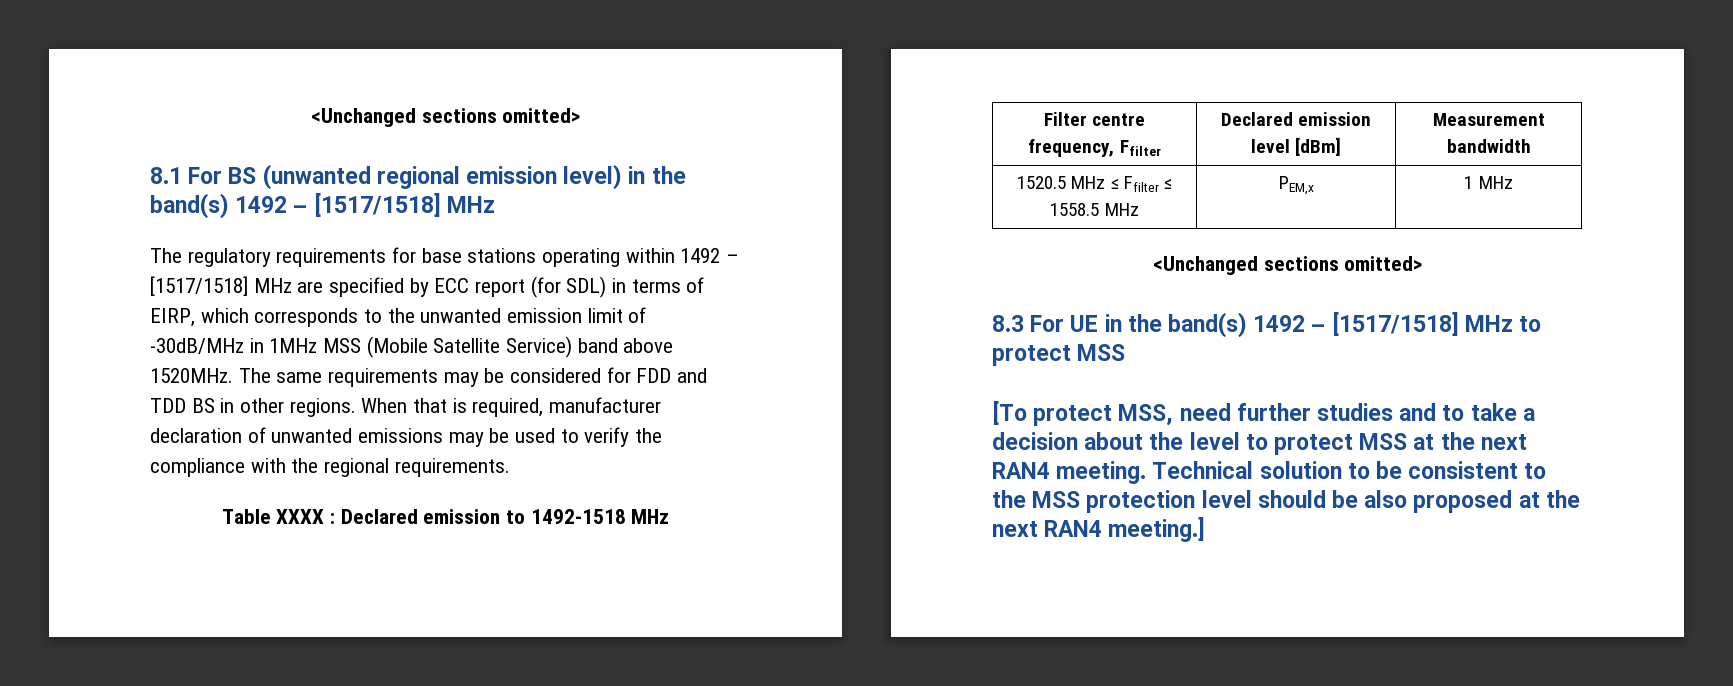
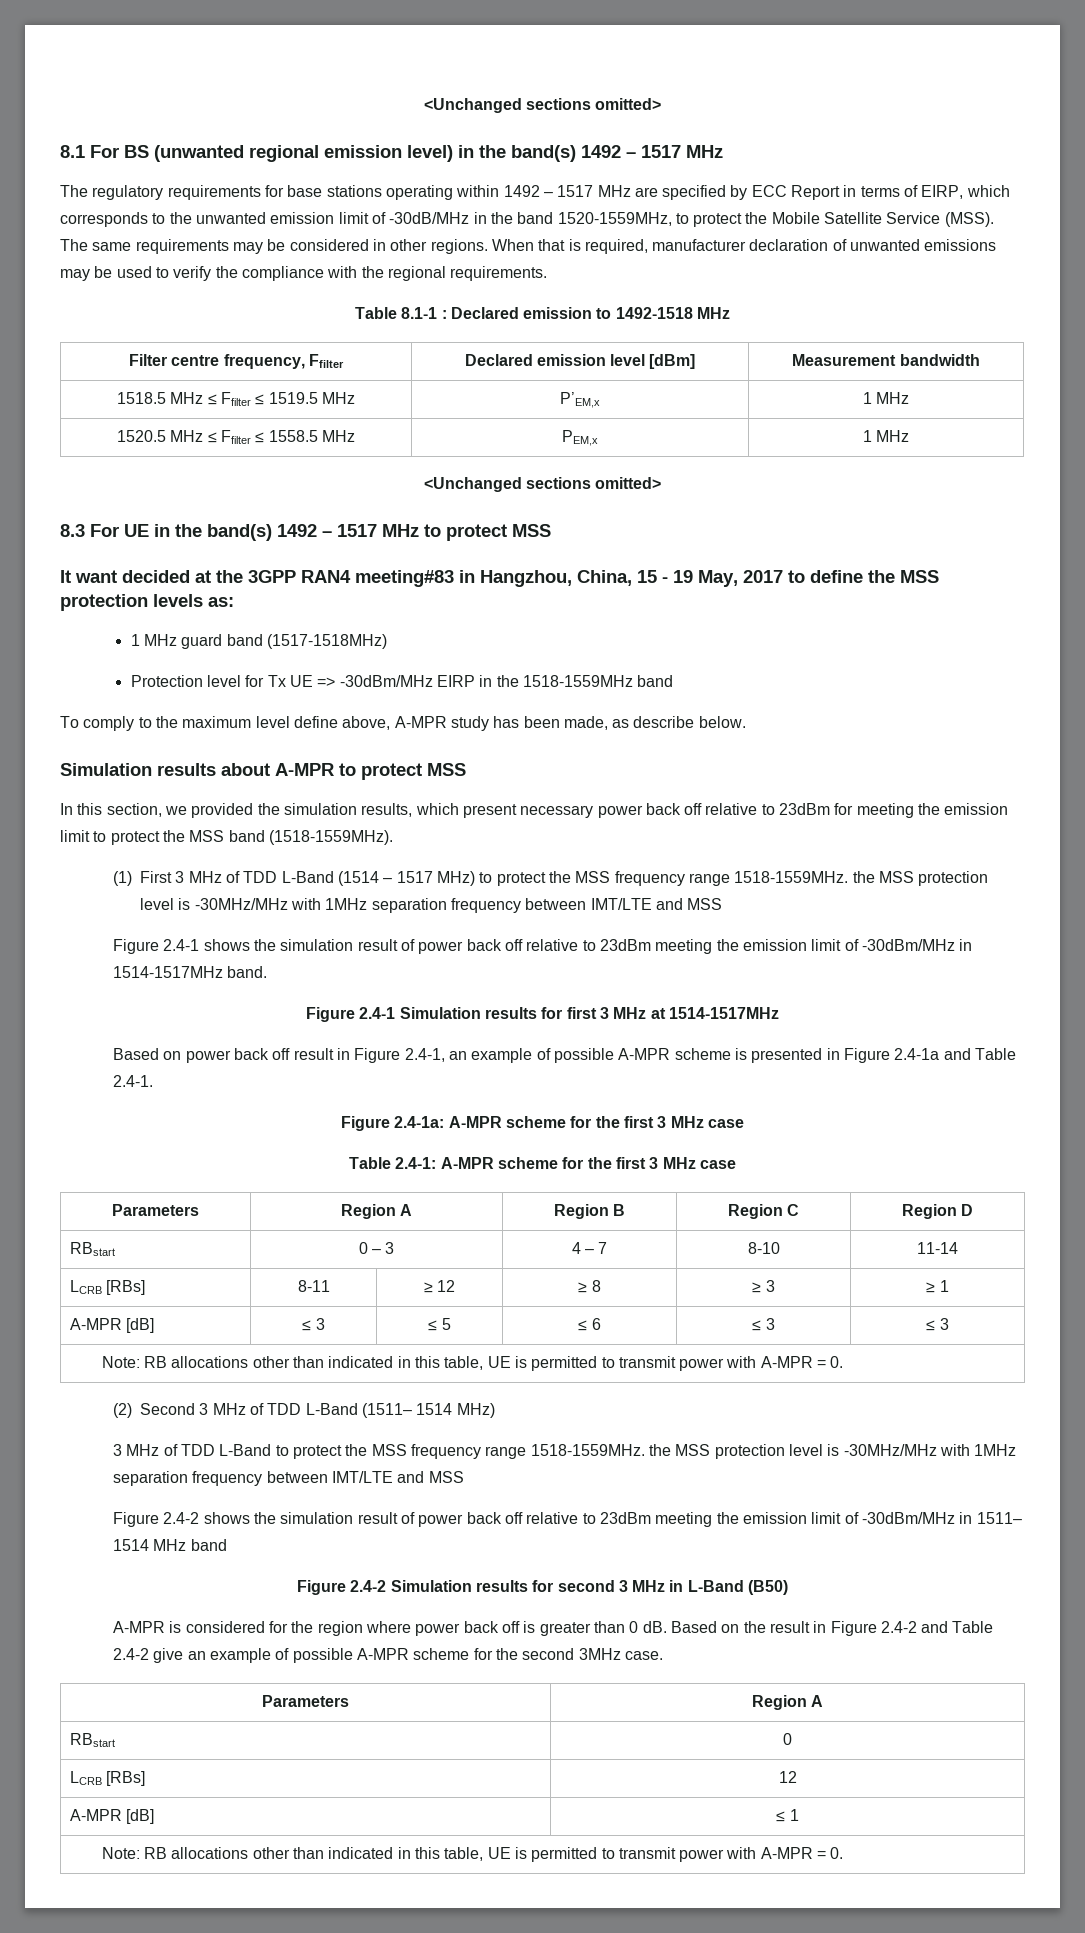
- 8.1 For BS (unwanted regional emission level) in the band(s) 1492 – [1517/1518] MHz
+ 8.1 For BS (unwanted regional emission level) in the band(s) 1492 – 1517 MHz
- The regulatory requirements for base stations operating within 1492 – [1517/1518] MHz are specified by ECC report (for SDL) in terms of EIRP, which corresponds to the unwanted emission limit of -30dB/MHz in 1MHz MSS (Mobile Satellite Service) band above 1520MHz.
+ The regulatory requirements for base stations operating within 1492 – 1517 MHz are specified by ECC Report in terms of EIRP, which corresponds to the unwanted emission limit of -30dB/MHz in the band 1520-1559MHz, to protect the Mobile Satellite Service (MSS).
- The same requirements may be considered for FDD and TDD BS in other regions.
+ The same requirements may be considered in other regions.
- Table XXXX : Declared emission to 1492-1518 MHz
+ Table 8.1-1 : Declared emission to 1492-1518 MHz
+ 1518.5 MHz ≤ Ffilter ≤ 1519.5 MHz | P’EM,x | 1 MHz
- 8.3 For UE in the band(s) 1492 – [1517/1518] MHz to protect MSS
+ 8.3 For UE in the band(s) 1492 – 1517 MHz to protect MSS
- [To protect MSS, need further studies and to take a decision about the level to protect MSS at the next RAN4 meeting. Technical solution to be consistent to the MSS protection level should be also proposed at the next RAN4 meeting.]
+ It want decided at the 3GPP RAN4 meeting#83 in Hangzhou, China, 15 - 19 May, 2017 to define the MSS protection levels as:
+ 1 MHz guard band (1517-1518MHz)
+ Protection level for Tx UE => -30dBm/MHz EIRP in the 1518-1559MHz band
+ To comply to the maximum level define above, A-MPR study has been made, as describe below.
+ Simulation results about A-MPR to protect MSS
+ In this section, we provided the simulation results, which present necessary power back off relative to 23dBm for meeting the emission limit to protect the MSS band (1518-1559MHz).
+ (1) First 3 MHz of TDD L-Band (1514 – 1517 MHz) to protect the MSS frequency range 1518-1559MHz. the MSS protection level is -30MHz/MHz with 1MHz separation frequency between IMT/LTE and MSS
+ Figure 2.4-1 shows the simulation result of power back off relative to 23dBm meeting the emission limit of -30dBm/MHz in 1514-1517MHz band.
+ Figure 2.4-1 Simulation results for first 3 MHz at 1514-1517MHz
+ Based on power back off result in Figure 2.4-1, an example of possible A-MPR scheme is presented in Figure 2.4-1a and Table 2.4-1.
+ Figure 2.4-1a: A-MPR scheme for the first 3 MHz case
+ Table 2.4-1: A-MPR scheme for the first 3 MHz case
+ Parameters | Region A | Region B | Region C | Region D
+ RBstart | 0 – 3 | 4 – 7 | 8-10 | 11-14
+ LCRB [RBs] | 8-11 | ≥ 12 | ≥ 8 | ≥ 3 | ≥ 1
+ A-MPR [dB] | ≤ 3 | ≤ 5 | ≤ 6 | ≤ 3 | ≤ 3
+ Note: RB allocations other than indicated in this table, UE is permitted to transmit power with A-MPR = 0.
+ (2) Second 3 MHz of TDD L-Band (1511– 1514 MHz)
+ 3 MHz of TDD L-Band to protect the MSS frequency range 1518-1559MHz. the MSS protection level is -30MHz/MHz with 1MHz separation frequency between IMT/LTE and MSS
+ Figure 2.4-2 shows the simulation result of power back off relative to 23dBm meeting the emission limit of -30dBm/MHz in 1511– 1514 MHz band
+ Figure 2.4-2 Simulation results for second 3 MHz in L-Band (B50)
+ A-MPR is considered for the region where power back off is greater than 0 dB. Based on the result in Figure 2.4-2 and Table 2.4-2 give an example of possible A-MPR scheme for the second 3MHz case.
+ Parameters | Region A
+ RBstart | 0
+ LCRB [RBs] | 12
+ A-MPR [dB] | ≤ 1
+ Note: RB allocations other than indicated in this table, UE is permitted to transmit power with A-MPR = 0.

